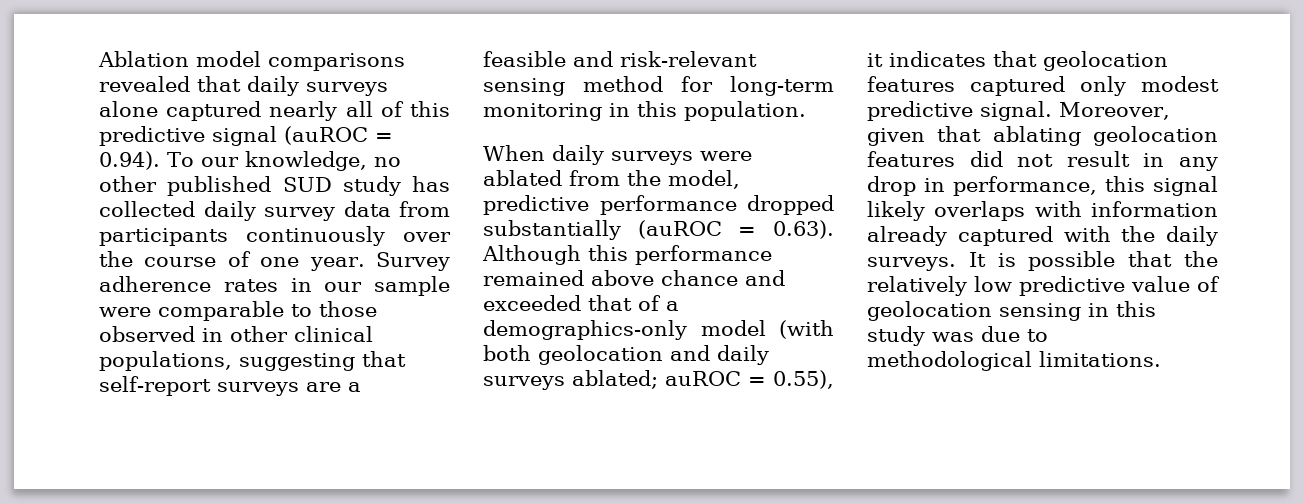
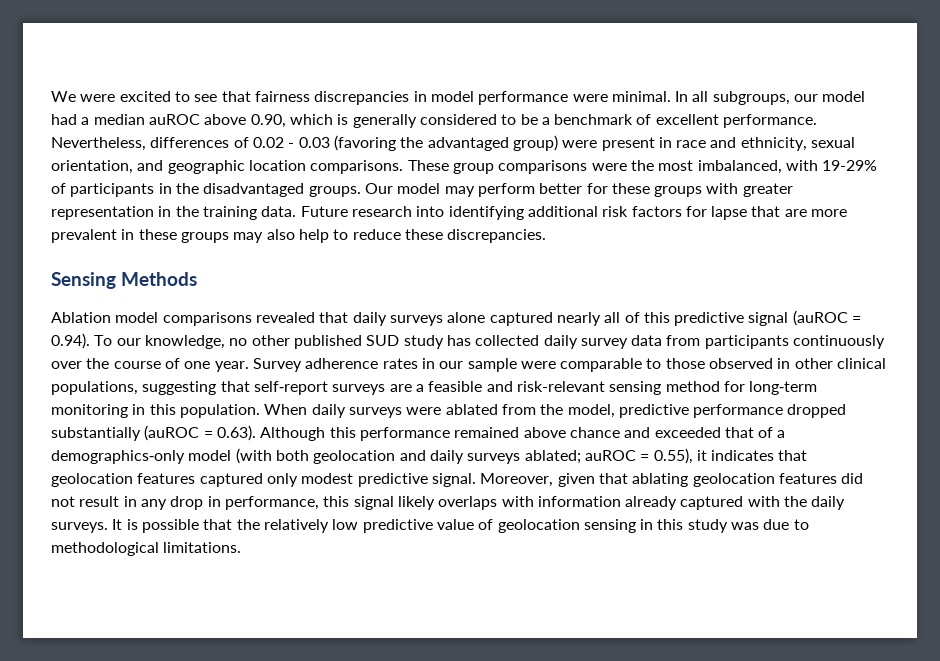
+ We were excited to see that fairness discrepancies in model performance were minimal. In all subgroups, our model had a median auROC above 0.90, which is generally considered to be a benchmark of excellent performance. Nevertheless, differences of 0.02 - 0.03 (favoring the advantaged group) were present in race and ethnicity, sexual orientation, and geographic location comparisons. These group comparisons were the most imbalanced, with 19-29% of participants in the disadvantaged groups. Our model may perform better for these groups with greater representation in the training data. Future research into identifying additional risk factors for lapse that are more prevalent in these groups may also help to reduce these discrepancies.
+ Sensing Methods
- Survey adherence rates in our sample were comparable to those observed in other clinical populations, suggesting that self‑report surveys are a feasible and risk-relevant sensing method for long‑term monitoring in this population.
- When daily surveys were ablated from the model, predictive performance dropped substantially (auROC = 0.63). Although this performance remained above chance and exceeded that of a demographics‑only model (with both geolocation and daily surveys ablated;
+ Survey adherence rates in our sample were comparable to those observed in other clinical populations, suggesting that self‑report surveys are a feasible and risk-relevant sensing method for long‑term monitoring in this population. When daily surveys were ablated from the model, predictive performance dropped substantially (auROC = 0.63). Although this performance remained above chance and exceeded that of a demographics‑only model (with both geolocation and daily surveys ablated;

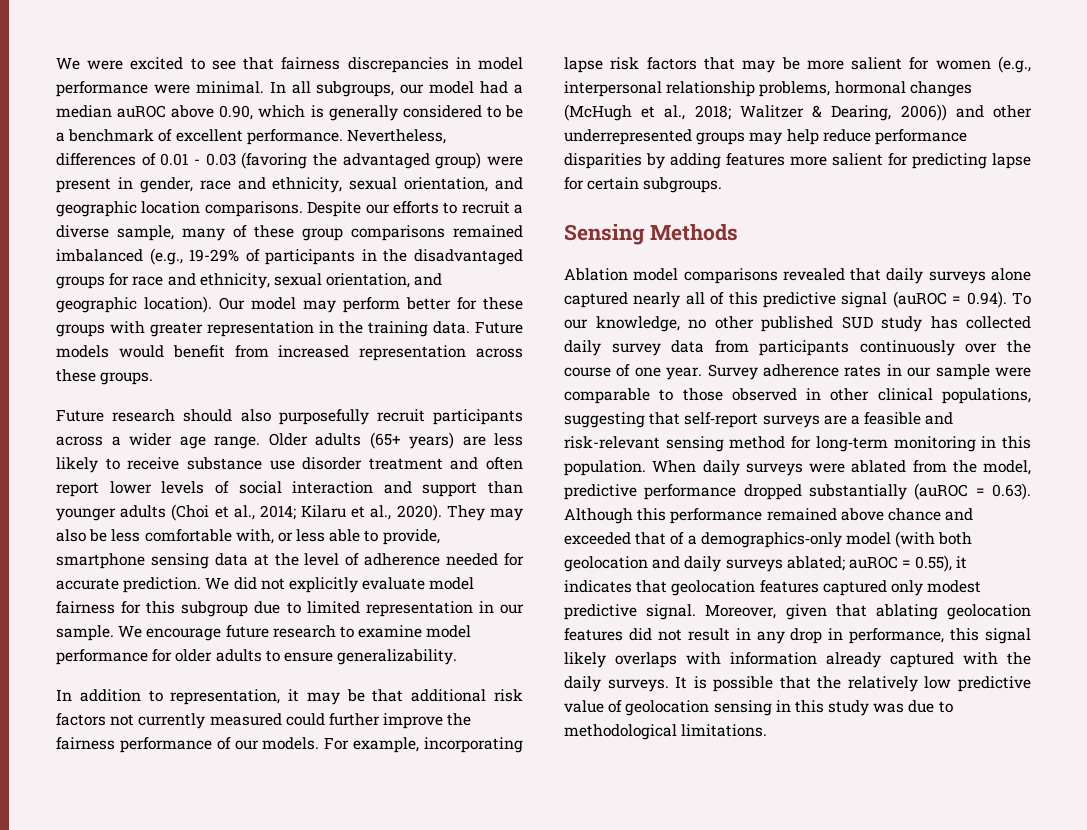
- Nevertheless, differences of 0.02 - 0.03 (favoring the advantaged group) were present in race and ethnicity, sexual orientation, and geographic location comparisons.
+ Nevertheless, differences of 0.01 - 0.03 (favoring the advantaged group) were present in gender, race and ethnicity, sexual orientation, and geographic location comparisons.
- These group comparisons were the most imbalanced, with 19-29% of participants in the disadvantaged groups.
+ Despite our efforts to recruit a diverse sample, many of these group comparisons remained imbalanced (e.g., 19-29% of participants in the disadvantaged groups for race and ethnicity, sexual orientation, and geographic location).
- Future research into identifying additional risk factors for lapse that are more prevalent in these groups may also help to reduce these discrepancies.
+ Future models would benefit from increased representation across these groups.
+ Future research should also purposefully recruit participants across a wider age range. Older adults (65+ years) are less likely to receive substance use disorder treatment and often report lower levels of social interaction and support than younger adults (Choi et al., 2014; Kilaru et al., 2020). They may also be less comfortable with, or less able to provide, smartphone sensing data at the level of adherence needed for accurate prediction. We did not explicitly evaluate model fairness for this subgroup due to limited representation in our sample. We encourage future research to examine model performance for older adults to ensure generalizability.
+ In addition to representation, it may be that additional risk factors not currently measured could further improve the fairness performance of our models. For example, incorporating lapse risk factors that may be more salient for women (e.g., interpersonal relationship problems, hormonal changes (McHugh et al., 2018; Walitzer & Dearing, 2006)) and other underrepresented groups may help reduce performance disparities by adding features more salient for predicting lapse for certain subgroups.

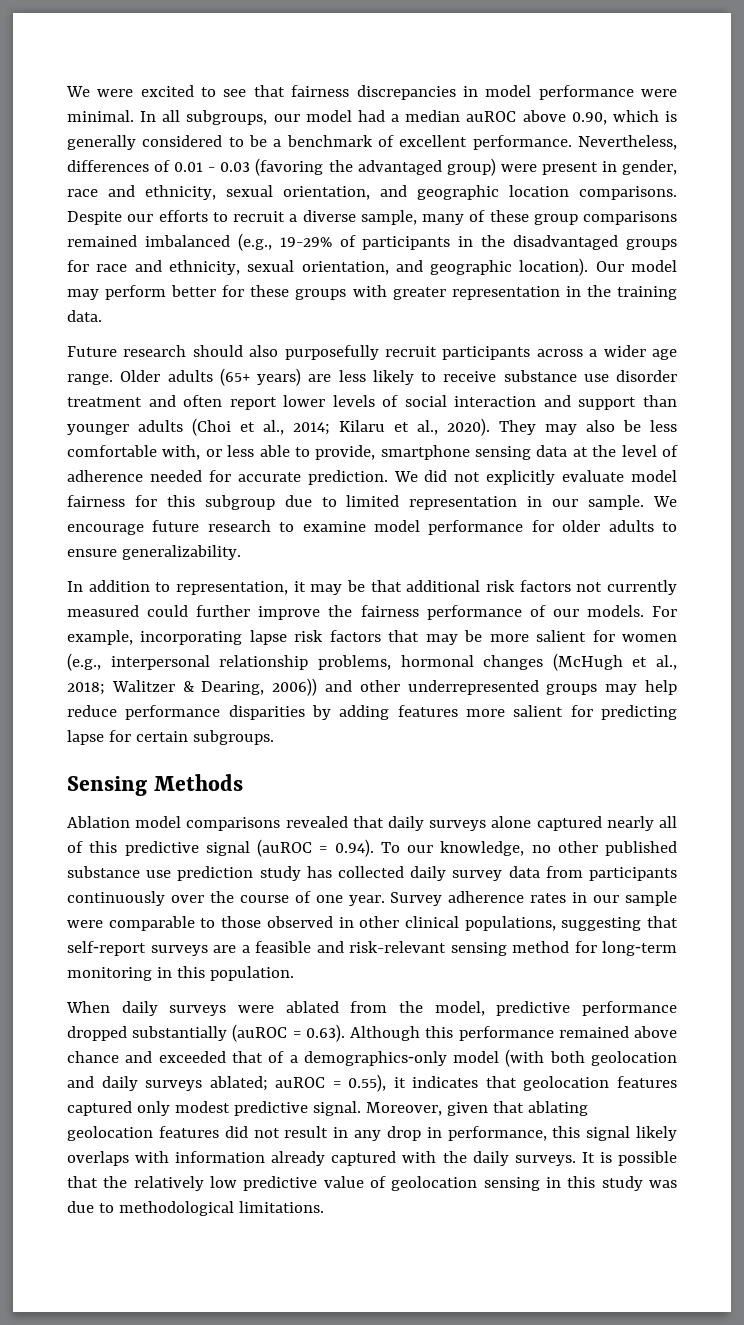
- Future models would benefit from increased representation across these groups.
- Ablation model comparisons revealed that daily surveys alone captured nearly all of this predictive signal (auROC = 0.94). To our knowledge, no other published SUD study has collected daily survey data from participants continuously over the course of one year.
+ Ablation model comparisons revealed that daily surveys alone captured nearly all of this predictive signal (auROC = 0.94). To our knowledge, no other published substance use prediction study has collected daily survey data from participants continuously over the course of one year.
- Survey adherence rates in our sample were comparable to those observed in other clinical populations, suggesting that self‑report surveys are a feasible and risk-relevant sensing method for long‑term monitoring in this population. When daily surveys were ablated from the model, predictive performance dropped substantially (auROC = 0.63). Although this performance remained above chance and exceeded that of a demographics‑only model (with both geolocation and daily surveys ablated;
+ Survey adherence rates in our sample were comparable to those observed in other clinical populations, suggesting that self‑report surveys are a feasible and risk-relevant sensing method for long‑term monitoring in this population.
+ When daily surveys were ablated from the model, predictive performance dropped substantially (auROC = 0.63). Although this performance remained above chance and exceeded that of a demographics‑only model (with both geolocation and daily surveys ablated;

